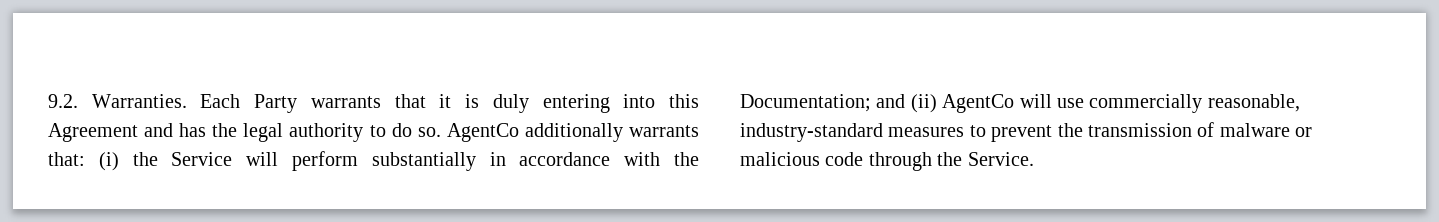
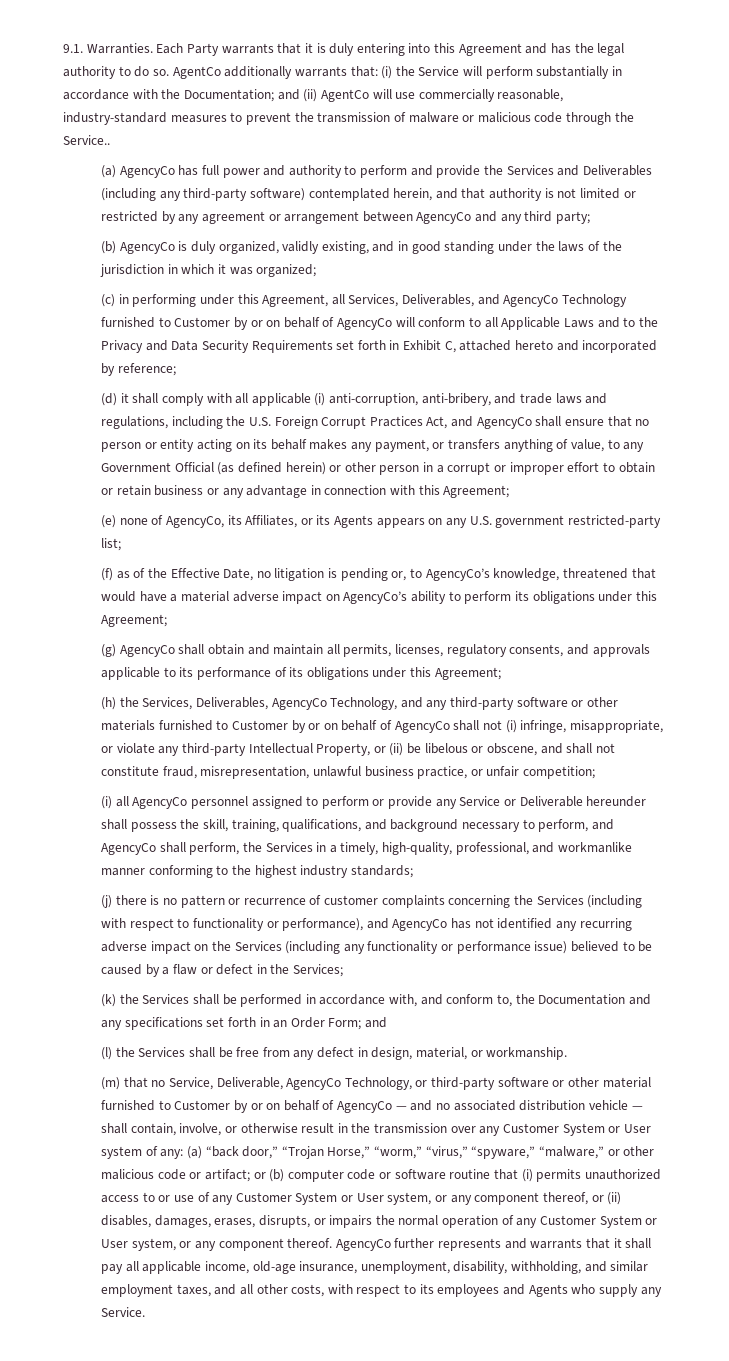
- 9.2. Warranties.
+ 9.1. Warranties.
- AgentCo additionally warrants that: (i) the Service will perform substantially in accordance with the Documentation; and (ii) AgentCo will use commercially reasonable, industry-standard measures to prevent the transmission of malware or malicious code through the Service.
+ AgentCo additionally warrants that: (i) the Service will perform substantially in accordance with the Documentation; and (ii) AgentCo will use commercially reasonable, industry-standard measures to prevent the transmission of malware or malicious code through the Service..
+ (a) AgencyCo has full power and authority to perform and provide the Services and Deliverables (including any third-party software) contemplated herein, and that authority is not limited or restricted by any agreement or arrangement between AgencyCo and any third party;
+ (b) AgencyCo is duly organized, validly existing, and in good standing under the laws of the jurisdiction in which it was organized;
+ (c) in performing under this Agreement, all Services, Deliverables, and AgencyCo Technology furnished to Customer by or on behalf of AgencyCo will conform to all Applicable Laws and to the Privacy and Data Security Requirements set forth in Exhibit C, attached hereto and incorporated by reference;
+ (d) it shall comply with all applicable (i) anti-corruption, anti-bribery, and trade laws and regulations, including the U.S. Foreign Corrupt Practices Act, and AgencyCo shall ensure that no person or entity acting on its behalf makes any payment, or transfers anything of value, to any Government Official (as defined herein) or other person in a corrupt or improper effort to obtain or retain business or any advantage in connection with this Agreement;
+ (e) none of AgencyCo, its Affiliates, or its Agents appears on any U.S. government restricted-party list;
+ (f) as of the Effective Date, no litigation is pending or, to AgencyCo’s knowledge, threatened that would have a material adverse impact on AgencyCo’s ability to perform its obligations under this Agreement;
+ (g) AgencyCo shall obtain and maintain all permits, licenses, regulatory consents, and approvals applicable to its performance of its obligations under this Agreement;
+ (h) the Services, Deliverables, AgencyCo Technology, and any third-party software or other materials furnished to Customer by or on behalf of AgencyCo shall not (i) infringe, misappropriate, or violate any third-party Intellectual Property, or (ii) be libelous or obscene, and shall not constitute fraud, misrepresentation, unlawful business practice, or unfair competition;
+ (i) all AgencyCo personnel assigned to perform or provide any Service or Deliverable hereunder shall possess the skill, training, qualifications, and background necessary to perform, and AgencyCo shall perform, the Services in a timely, high-quality, professional, and workmanlike manner conforming to the highest industry standards;
+ (j) there is no pattern or recurrence of customer complaints concerning the Services (including with respect to functionality or performance), and AgencyCo has not identified any recurring adverse impact on the Services (including any functionality or performance issue) believed to be caused by a flaw or defect in the Services;
+ (k) the Services shall be performed in accordance with, and conform to, the Documentation and any specifications set forth in an Order Form; and
+ (l) the Services shall be free from any defect in design, material, or workmanship.
+ (m) that no Service, Deliverable, AgencyCo Technology, or third-party software or other material furnished to Customer by or on behalf of AgencyCo — and no associated distribution vehicle — shall contain, involve, or otherwise result in the transmission over any Customer System or User system of any: (a) “back door,” “Trojan Horse,” “worm,” “virus,” “spyware,” “malware,” or other malicious code or artifact; or (b) computer code or software routine that (i) permits unauthorized access to or use of any Customer System or User system, or any component thereof, or (ii) disables, damages, erases, disrupts, or impairs the normal operation of any Customer System or User system, or any component thereof. AgencyCo further represents and warrants that it shall pay all applicable income, old-age insurance, unemployment, disability, withholding, and similar employment taxes, and all other costs, with respect to its employees and Agents who supply any Service.

